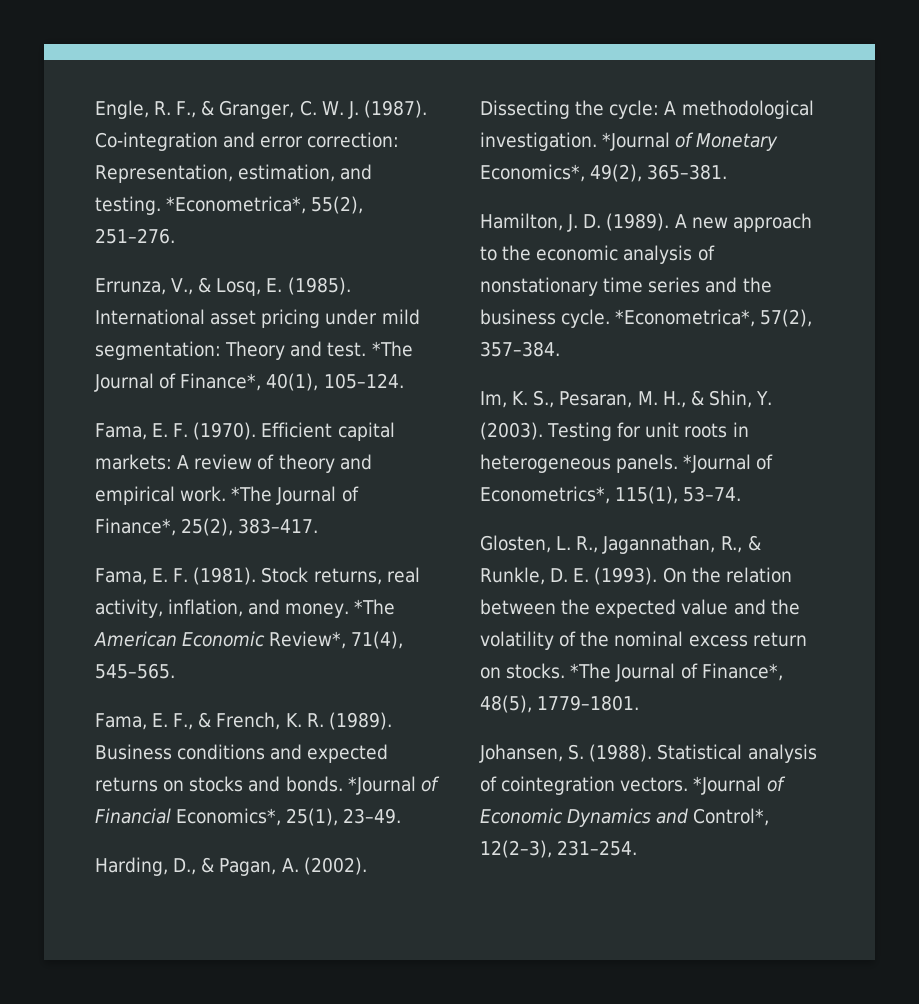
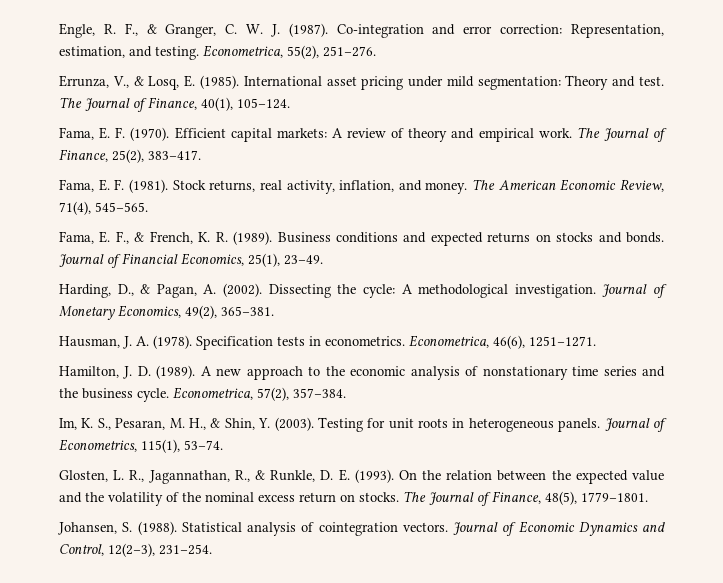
- *Econometrica*, 55(2), 251–276.
+ Econometrica, 55(2), 251–276.
- *The Journal of Finance*, 40(1), 105–124.
+ The Journal of Finance, 40(1), 105–124.
- *The Journal of Finance*, 25(2), 383–417.
+ The Journal of Finance, 25(2), 383–417.
- *The American Economic Review*, 71(4), 545–565.
+ The American Economic Review, 71(4), 545–565.
- *Journal of Financial Economics*, 25(1), 23–49.
+ Journal of Financial Economics, 25(1), 23–49.
- *Journal of Monetary Economics*, 49(2), 365–381.
+ Journal of Monetary Economics, 49(2), 365–381.
+ Hausman, J. A. (1978). Specification tests in econometrics. Econometrica, 46(6), 1251–1271.
- *Econometrica*, 57(2), 357–384.
+ Econometrica, 57(2), 357–384.
- *Journal of Econometrics*, 115(1), 53–74.
+ Journal of Econometrics, 115(1), 53–74.
- *The Journal of Finance*, 48(5), 1779–1801.
+ The Journal of Finance, 48(5), 1779–1801.
- *Journal of Economic Dynamics and Control*, 12(2–3), 231–254.
+ Journal of Economic Dynamics and Control, 12(2–3), 231–254.

